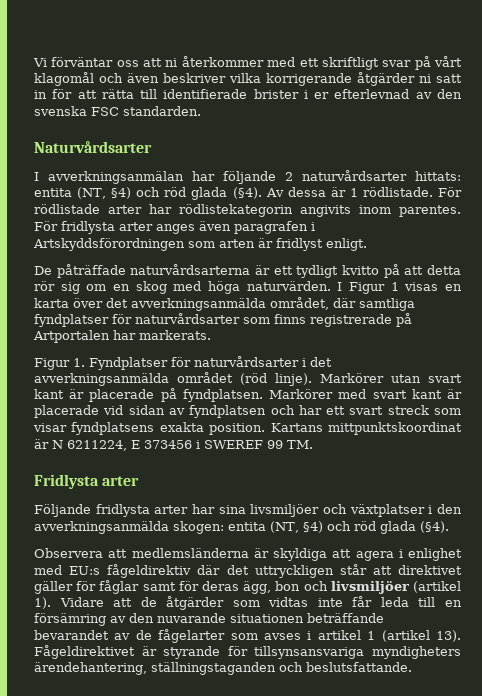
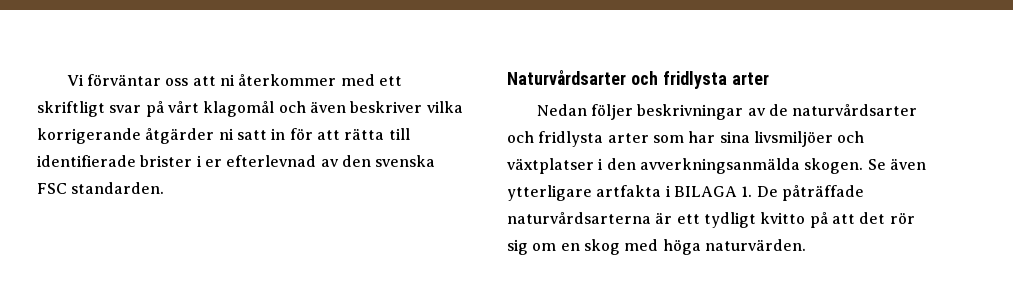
- Naturvårdsarter
- I avverkningsanmälan har följande 2 naturvårdsarter hittats: entita (NT, §4) och röd glada (§4). Av dessa är 1 rödlistade. För rödlistade arter har rödlistekategorin angivits inom parentes. För fridlysta arter anges även paragrafen i Artskyddsförordningen som arten är fridlyst enligt.
- De påträffade naturvårdsarterna är ett tydligt kvitto på att detta rör sig om en skog med höga naturvärden. I Figur 1 visas en karta över det avverkningsanmälda området, där samtliga fyndplatser för naturvårdsarter som finns registrerade på Artportalen har markerats.
- Figur 1. Fyndplatser för naturvårdsarter i det avverkningsanmälda området (röd linje). Markörer utan svart kant är placerade på fyndplatsen. Markörer med svart kant är placerade vid sidan av fyndplatsen och har ett svart streck som visar fyndplatsens exakta position. Kartans mittpunktskoordinat är N 6211224, E 373456 i SWEREF 99 TM.
- Fridlysta arter
- Följande fridlysta arter har sina livsmiljöer och växtplatser i den avverkningsanmälda skogen: entita (NT, §4) och röd glada (§4).
- Observera att medlemsländerna är skyldiga att agera i enlighet med EU:s fågeldirektiv där det uttryckligen står att direktivet gäller för fåglar samt för deras ägg, bon och livsmiljöer (artikel 1). Vidare att de åtgärder som vidtas inte får leda till en försämring av den nuvarande situationen beträffande bevarandet av de fågelarter som avses i artikel 1 (artikel 13). Fågeldirektivet är styrande för tillsynsansvariga myndigheters ärendehantering, ställningstaganden och beslutsfattande.
+ Naturvårdsarter och fridlysta arter
+ Nedan följer beskrivningar av de naturvårdsarter och fridlysta arter som har sina livsmiljöer och växtplatser i den avverkningsanmälda skogen. Se även ytterligare artfakta i BILAGA 1. De påträffade naturvårdsarterna är ett tydligt kvitto på att det rör sig om en skog med höga naturvärden.

